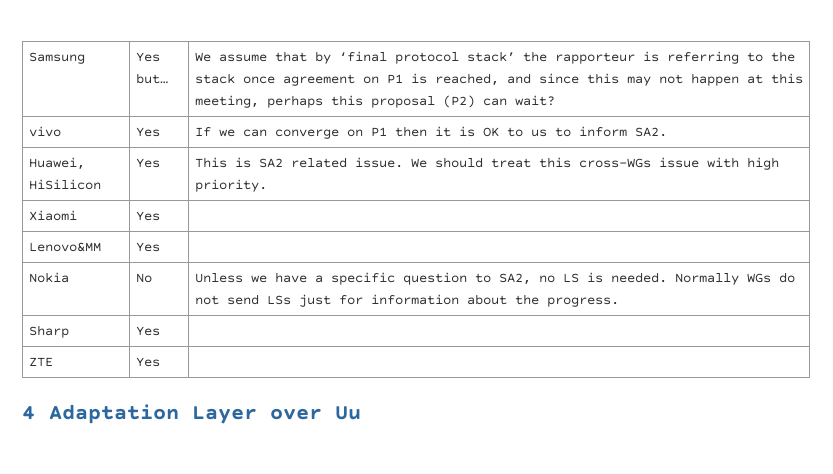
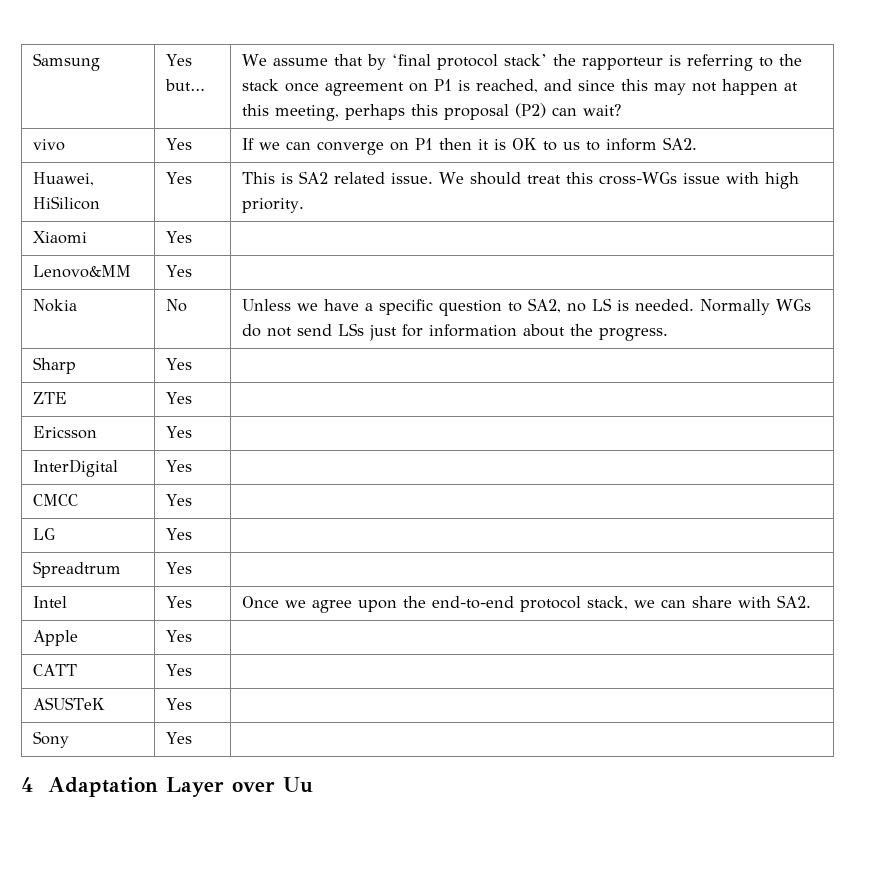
+ Ericsson | Yes |
+ InterDigital | Yes |
+ CMCC | Yes |
+ LG | Yes |
+ Spreadtrum | Yes |
+ Intel | Yes | Once we agree upon the end-to-end protocol stack, we can share with SA2.
+ Apple | Yes |
+ CATT | Yes |
+ ASUSTeK | Yes |
+ Sony | Yes |

